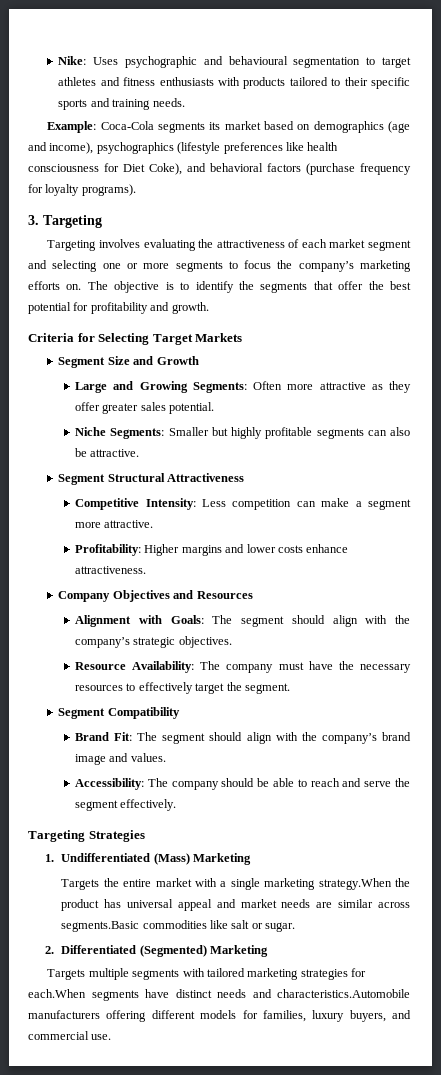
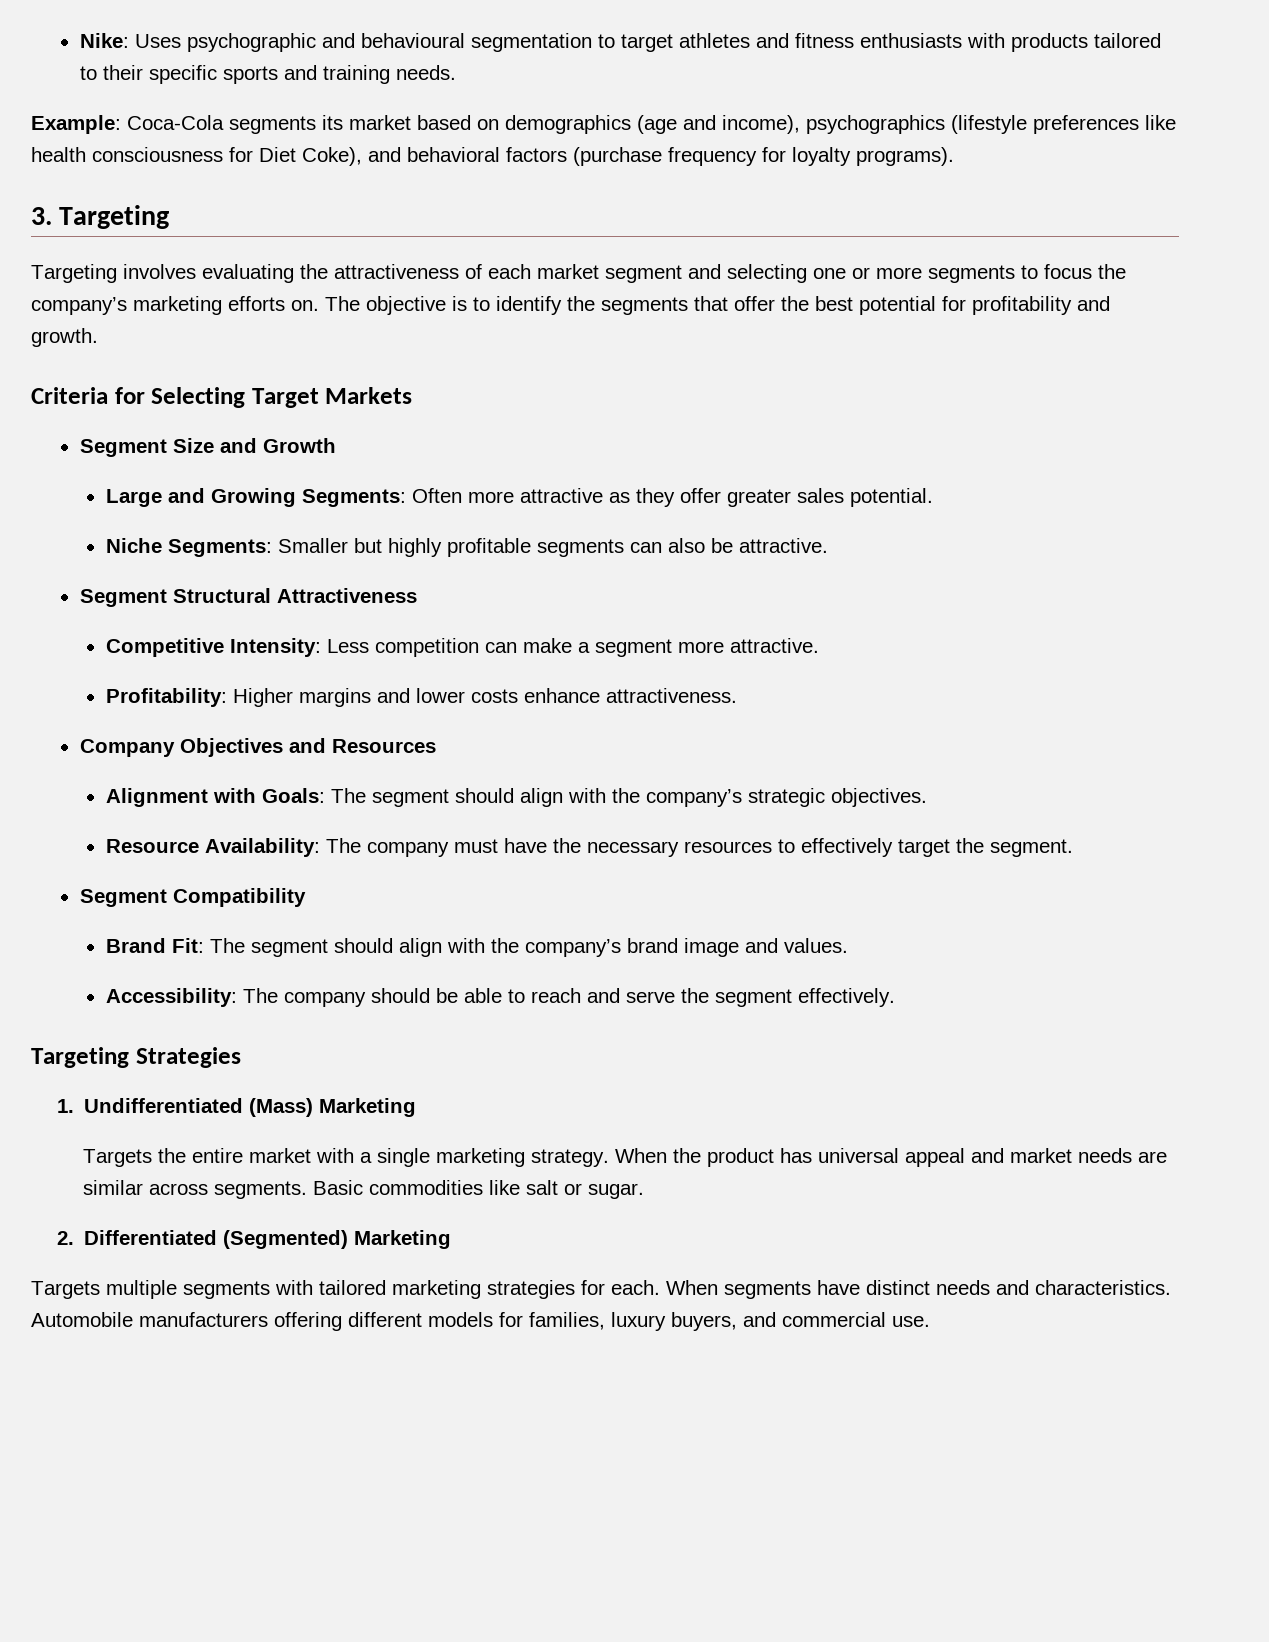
- Targets the entire market with a single marketing strategy.When the product has universal appeal and market needs are similar across segments.Basic commodities like salt or sugar.
+ Targets the entire market with a single marketing strategy. When the product has universal appeal and market needs are similar across segments. Basic commodities like salt or sugar.
- Targets multiple segments with tailored marketing strategies for each.When segments have distinct needs and characteristics.Automobile manufacturers offering different models for families, luxury buyers, and commercial use.
+ Targets multiple segments with tailored marketing strategies for each. When segments have distinct needs and characteristics. Automobile manufacturers offering different models for families, luxury buyers, and commercial use.

